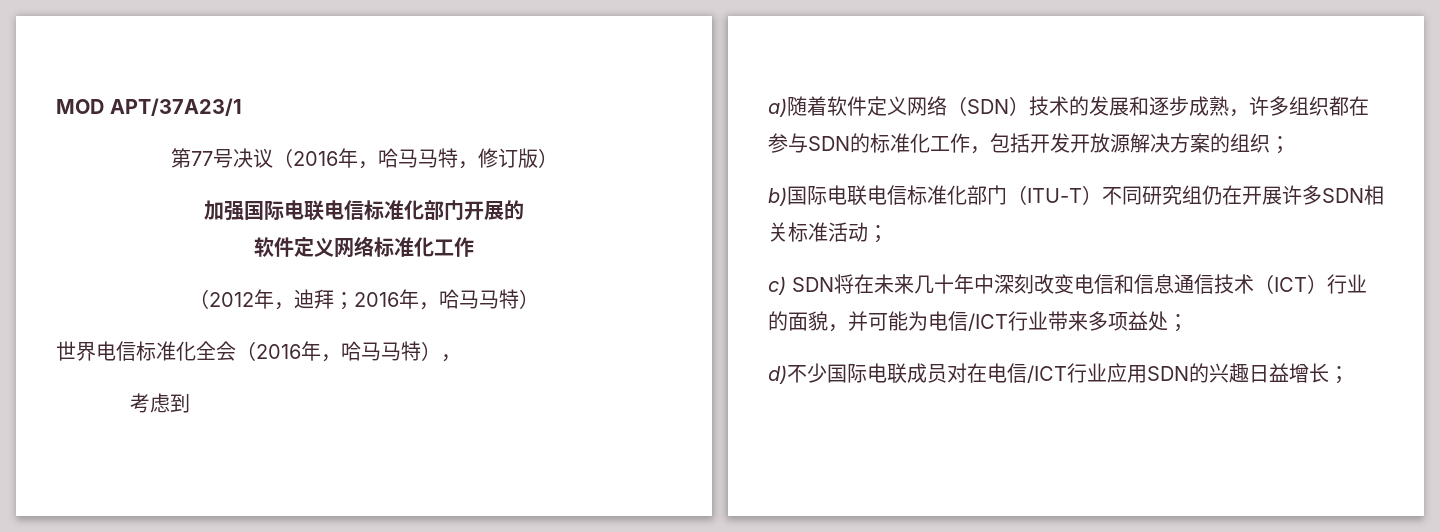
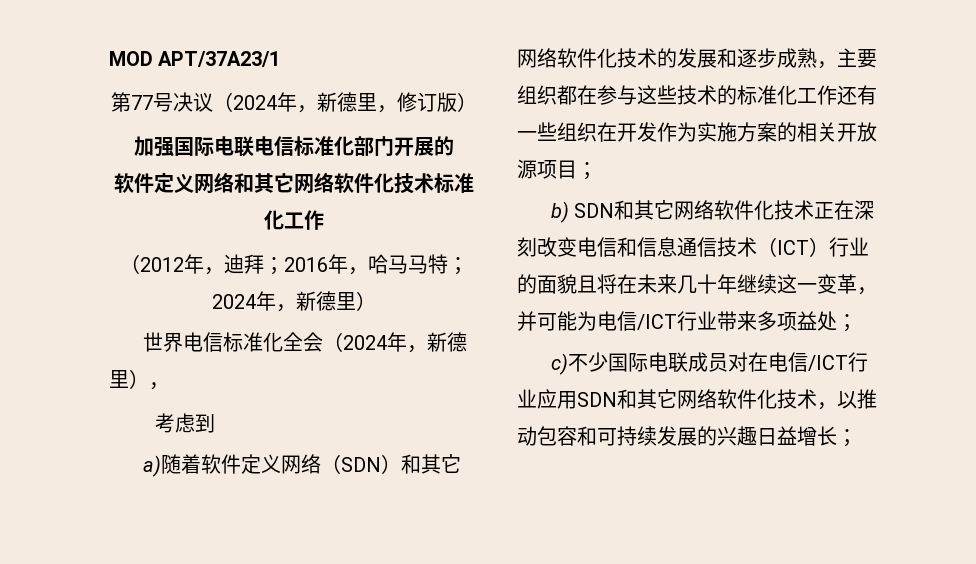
- 第77号决议（2016年，哈马马特，修订版）
+ 第77号决议（2024年，新德里，修订版）
- 软件定义网络标准化工作
+ 软件定义网络和其它网络软件化技术标准化工作
- （2012年，迪拜；2016年，哈马马特）
+ （2012年，迪拜；2016年，哈马马特；2024年，新德里）
- 世界电信标准化全会（2016年，哈马马特），
+ 世界电信标准化全会（2024年，新德里），
- a)随着软件定义网络（SDN）技术的发展和逐步成熟，许多组织都在参与SDN的标准化工作，包括开发开放源解决方案的组织；
- b)国际电联电信标准化部门（ITU-T）不同研究组仍在开展许多SDN相关标准活动；
- c) SDN将在未来几十年中深刻改变电信和信息通信技术（ICT）行业的面貌，并可能为电信/ICT行业带来多项益处；
+ a)随着软件定义网络（SDN）和其它网络软件化技术的发展和逐步成熟，主要组织都在参与这些技术的标准化工作还有一些组织在开发作为实施方案的相关开放源项目；
+ b) SDN和其它网络软件化技术正在深刻改变电信和信息通信技术（ICT）行业的面貌且将在未来几十年继续这一变革，并可能为电信/ICT行业带来多项益处；
- d)不少国际电联成员对在电信/ICT行业应用SDN的兴趣日益增长；
+ c)不少国际电联成员对在电信/ICT行业应用SDN和其它网络软件化技术，以推动包容和可持续发展的兴趣日益增长；

